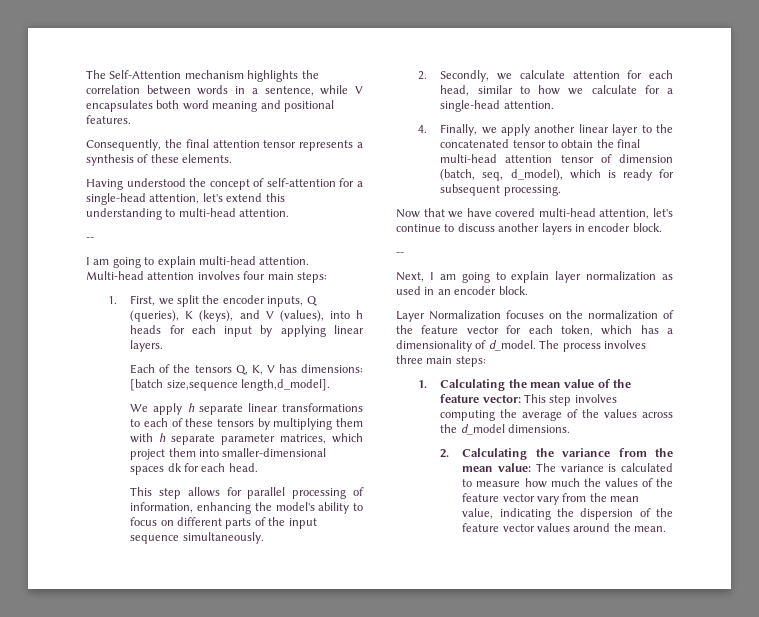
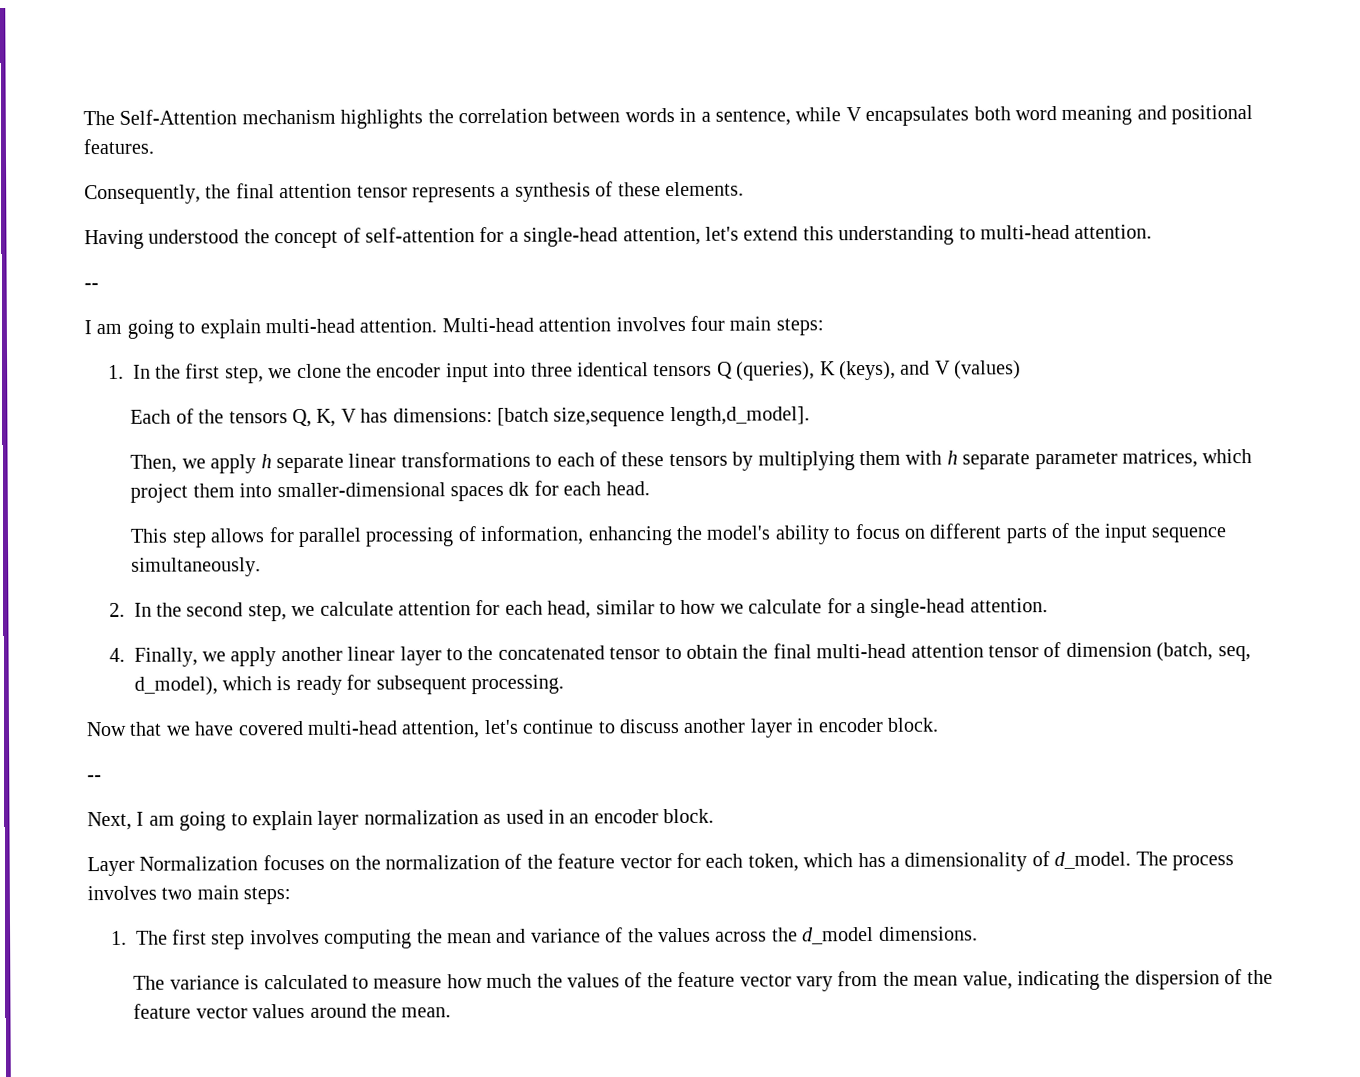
- 1. First, we split the encoder inputs, Q (queries), K (keys), and V (values), into h heads for each input by applying linear layers.
+ 1. In the first step, we clone the encoder input into three identical tensors Q (queries), K (keys), and V (values)
- We apply h separate linear transformations to each of these tensors by multiplying them with h separate parameter matrices, which project them into smaller-dimensional spaces dk for each head.
+ Then, we apply h separate linear transformations to each of these tensors by multiplying them with h separate parameter matrices, which project them into smaller-dimensional spaces dk for each head.
- 2. Secondly, we calculate attention for each head, similar to how we calculate for a single-head attention.
+ 2. In the second step, we calculate attention for each head, similar to how we calculate for a single-head attention.
- Now that we have covered multi-head attention, let's continue to discuss another layers in encoder block.
+ Now that we have covered multi-head attention, let's continue to discuss another layer in encoder block.
- The process involves three main steps:
- 1. Calculating the mean value of the feature vector: This step involves computing the average of the values across the d_model dimensions.
+ The process involves two main steps:
+ 1. The first step involves computing the mean and variance of the values across the d_model dimensions.
- 2. Calculating the variance from the mean value: The variance is calculated to measure how much the values of the feature vector vary from the mean value, indicating the dispersion of the feature vector values around the mean.
+ The variance is calculated to measure how much the values of the feature vector vary from the mean value, indicating the dispersion of the feature vector values around the mean.

